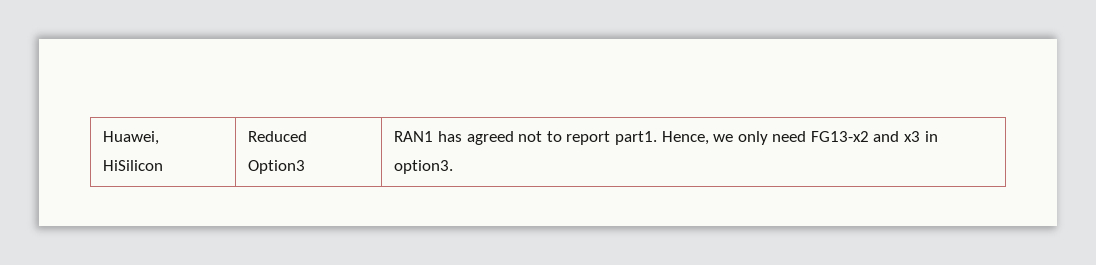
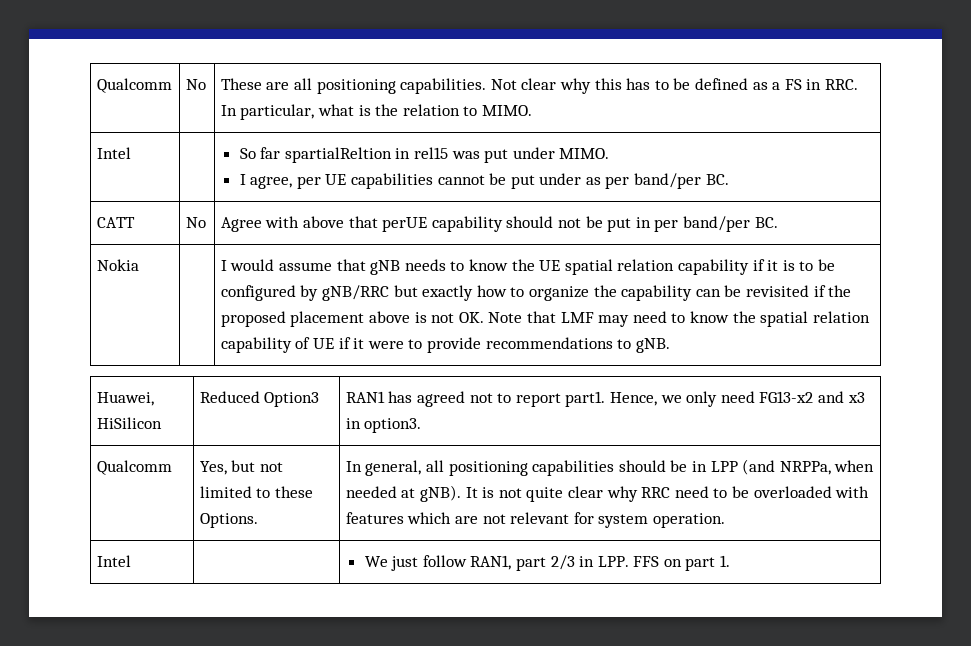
+ Qualcomm | No | These are all positioning capabilities. Not clear why this has to be defined as a FS in RRC. In particular, what is the relation to MIMO.
+ Intel | | So far spartialReltion in rel15 was put under MIMO.
+ I agree, per UE capabilities cannot be put under as per band/per BC.
+ CATT | No | Agree with above that perUE capability should not be put in per band/per BC.
+ Nokia | | I would assume that gNB needs to know the UE spatial relation capability if it is to be configured by gNB/RRC but exactly how to organize the capability can be revisited if the proposed placement above is not OK. Note that LMF may need to know the spatial relation capability of UE if it were to provide recommendations to gNB.
+ Qualcomm | Yes, but not limited to these Options. | In general, all positioning capabilities should be in LPP (and NRPPa, when needed at gNB). It is not quite clear why RRC need to be overloaded with features which are not relevant for system operation.
+ Intel | | We just follow RAN1, part 2/3 in LPP. FFS on part 1.

